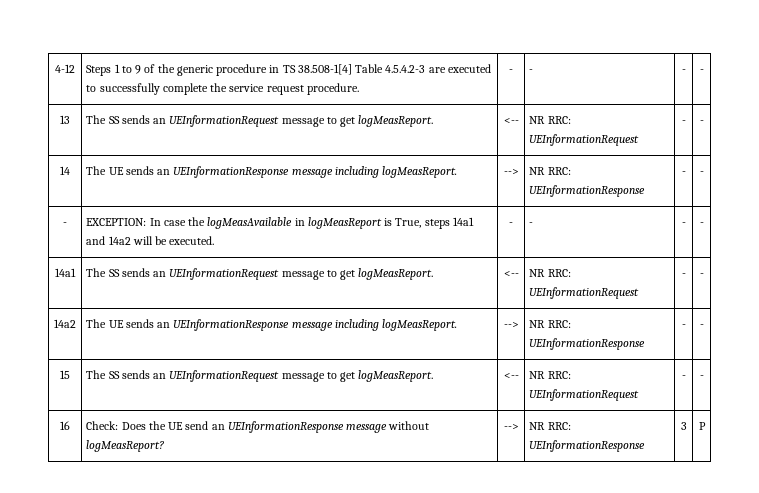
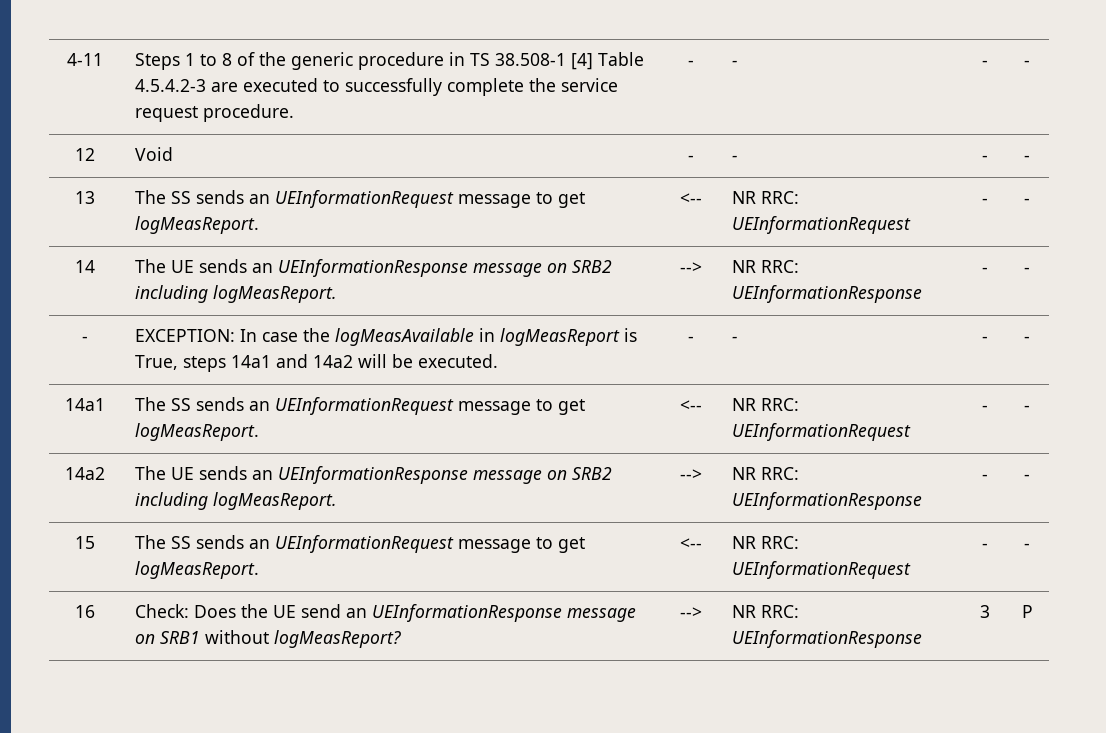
- 4-12 | Steps 1 to 9 of the generic procedure in TS 38.508-1[4] Table 4.5.4.2-3 are executed to successfully complete the service request procedure. | - | - | - | -
+ 4-11 | Steps 1 to 8 of the generic procedure in TS 38.508-1 [4] Table 4.5.4.2-3 are executed to successfully complete the service request procedure. | - | - | - | -
+ 12 | Void | - | - | - | -
- 14 | The UE sends an UEInformationResponse message including logMeasReport. | --> | NR RRC: UEInformationResponse | - | -
+ 14 | The UE sends an UEInformationResponse message on SRB2 including logMeasReport. | --> | NR RRC: UEInformationResponse | - | -
- 14a2 | The UE sends an UEInformationResponse message including logMeasReport. | --> | NR RRC: UEInformationResponse | - | -
+ 14a2 | The UE sends an UEInformationResponse message on SRB2 including logMeasReport. | --> | NR RRC: UEInformationResponse | - | -
- 16 | Check: Does the UE send an UEInformationResponse message without logMeasReport? | --> | NR RRC: UEInformationResponse | 3 | P
+ 16 | Check: Does the UE send an UEInformationResponse message on SRB1 without logMeasReport? | --> | NR RRC: UEInformationResponse | 3 | P

